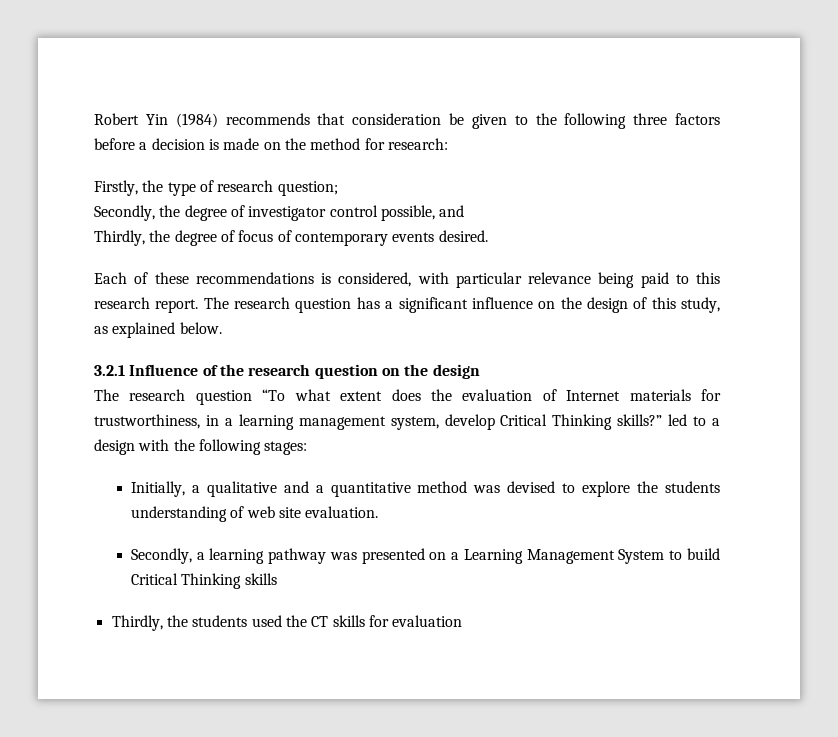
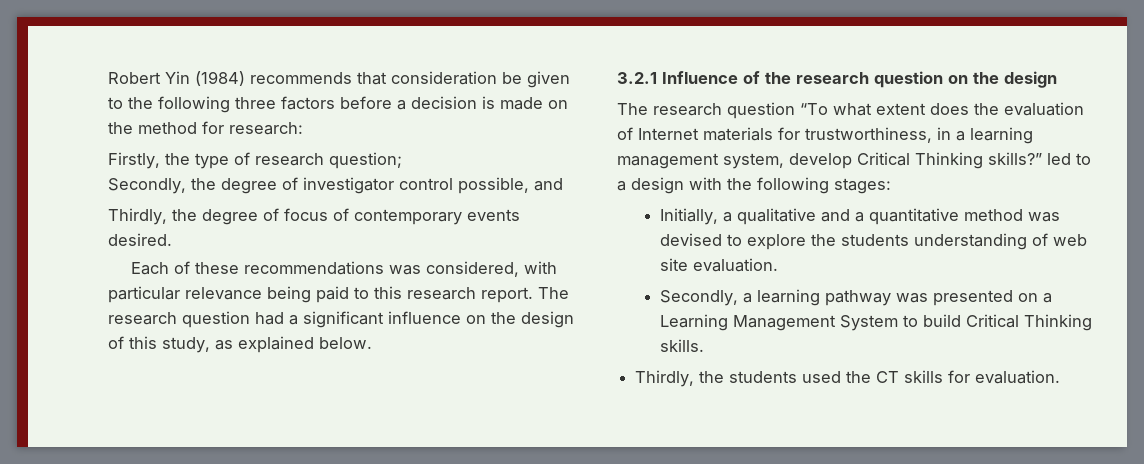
- Each of these recommendations is considered, with particular relevance being paid to this research report.
+ Each of these recommendations was considered, with particular relevance being paid to this research report.
- The research question has a significant influence on the design of this study, as explained below.
+ The research question had a significant influence on the design of this study, as explained below.
- Secondly, a learning pathway was presented on a Learning Management System to build Critical Thinking skills
+ Secondly, a learning pathway was presented on a Learning Management System to build Critical Thinking skills.
- Thirdly, the students used the CT skills for evaluation
+ Thirdly, the students used the CT skills for evaluation.

